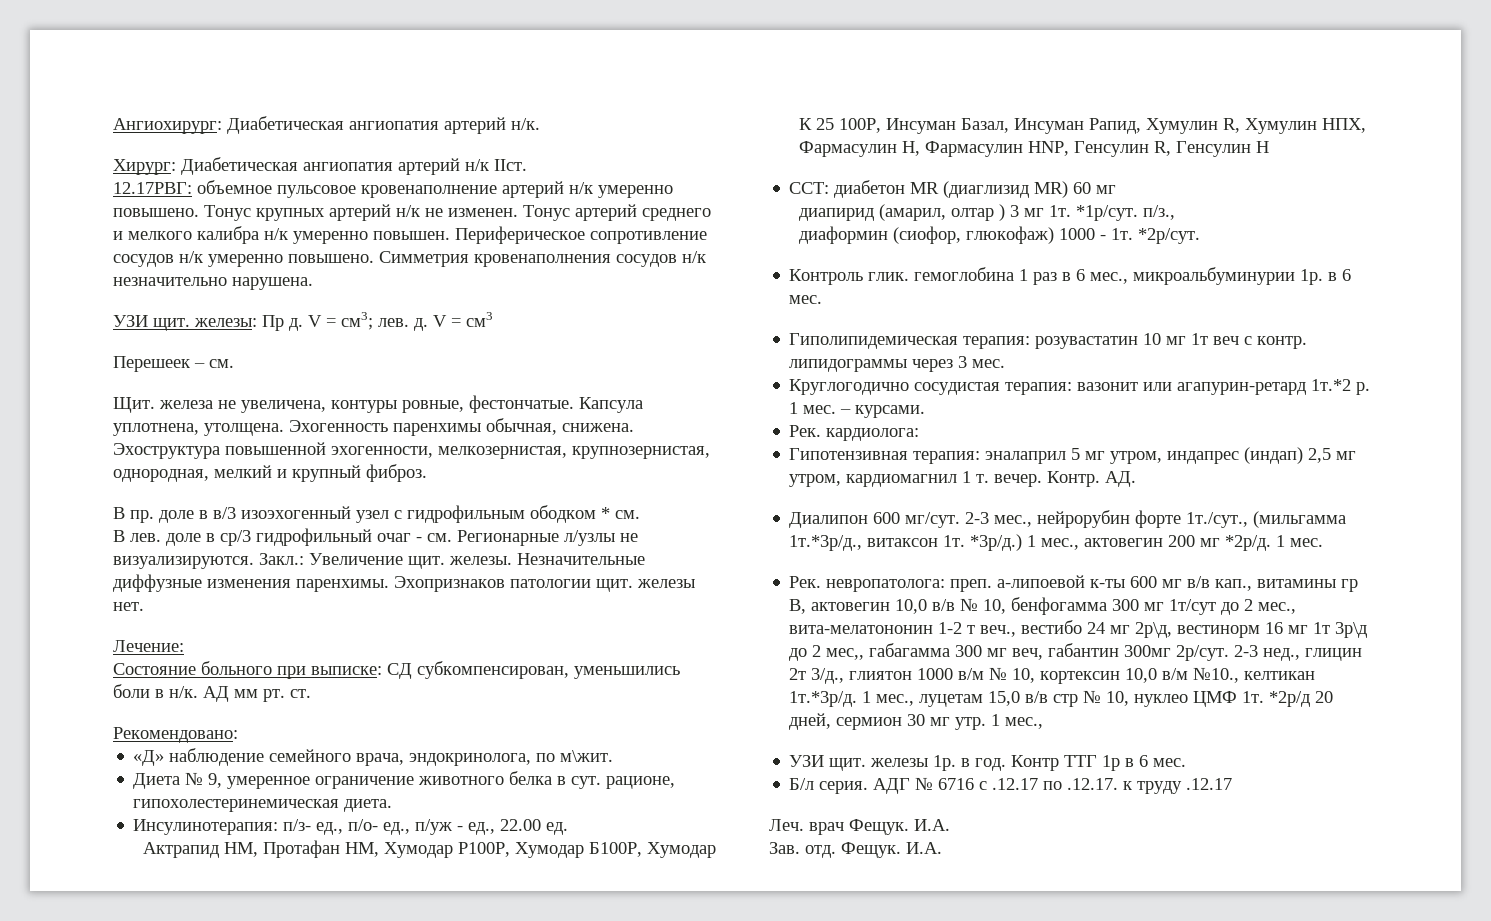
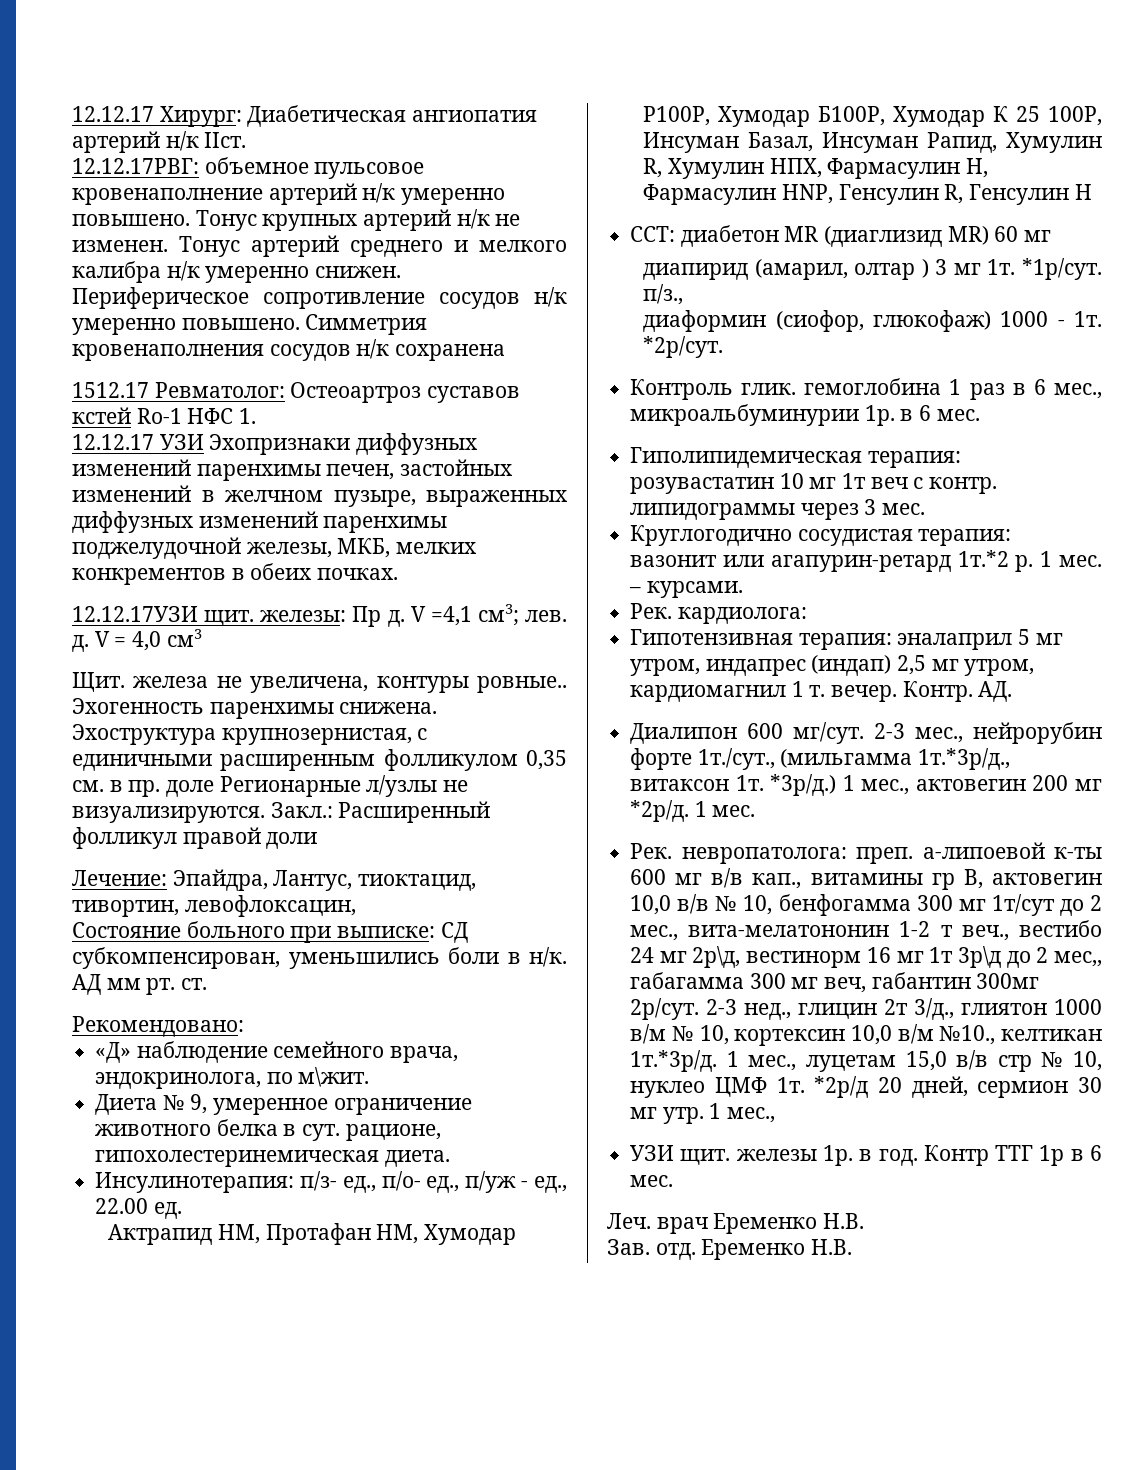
- Ангиохирург: Диабетическая ангиопатия артерий н/к.
- Хирург: Диабетическая ангиопатия артерий н/к IIcт.
+ 12.12.17 Хирург: Диабетическая ангиопатия артерий н/к IIcт.
- 12.17РВГ: объемное пульсовое кровенаполнение артерий н/к умеренно повышено.
+ 12.12.17РВГ: объемное пульсовое кровенаполнение артерий н/к умеренно повышено.
- Тонус артерий среднего и мелкого калибра н/к умеренно повышен.
+ Тонус артерий среднего и мелкого калибра н/к умеренно снижен.
- Симметрия кровенаполнения сосудов н/к незначительно нарушена.
- УЗИ щит. железы: Пр д.
+ Симметрия кровенаполнения сосудов н/к сохранена
+ 1512.17 Ревматолог: Остеоартроз суставов кстей Ro-1 НФС 1.
+ 12.12.17 УЗИ Эхопризнаки диффузных изменений паренхимы печен, застойных изменений в желчном пузыре, выраженных диффузных изменений паренхимы поджелудочной железы, МКБ, мелких конкрементов в обеих почках.
+ 12.12.17УЗИ щит. железы: Пр д.
- V = см3; лев. д.
+ V =4,1 см3; лев. д.
- V = см3
+ V = 4,0 см3
- Перешеек – см.
- Щит. железа не увеличена, контуры ровные, фестончатые. Капсула уплотнена, утолщена.
+ Щит. железа не увеличена, контуры ровные..
- Эхогенность паренхимы обычная, снижена.
+ Эхогенность паренхимы снижена.
- Эхоструктура повышенной эхогенности, мелкозернистая, крупнозернистая, однородная, мелкий и крупный фиброз.
- В пр. доле в в/3 изоэхогенный узел с гидрофильным ободком * см.
- В лев. доле в ср/3 гидрофильный очаг - см. Регионарные л/узлы не визуализируются.
+ Эхоструктура крупнозернистая, с единичными расширенным фолликулом 0,35 см. в пр. доле Регионарные л/узлы не визуализируются.
- Закл.: Увеличение щит. железы. Незначительные диффузные изменения паренхимы. Эхопризнаков патологии щит. железы нет.
- Лечение:
+ Закл.: Расширенный фолликул правой доли
+ Лечение: Эпайдра, Лантус, тиоктацид, тивортин, левофлоксацин,
- Б/л серия. АДГ № 6716 с .12.17 по .12.17. к труду .12.17
- Леч. врач Фещук. И.А.
+ Леч. врач Еременко Н.В.
- Зав. отд. Фещук. И.А.
+ Зав. отд. Еременко Н.В.

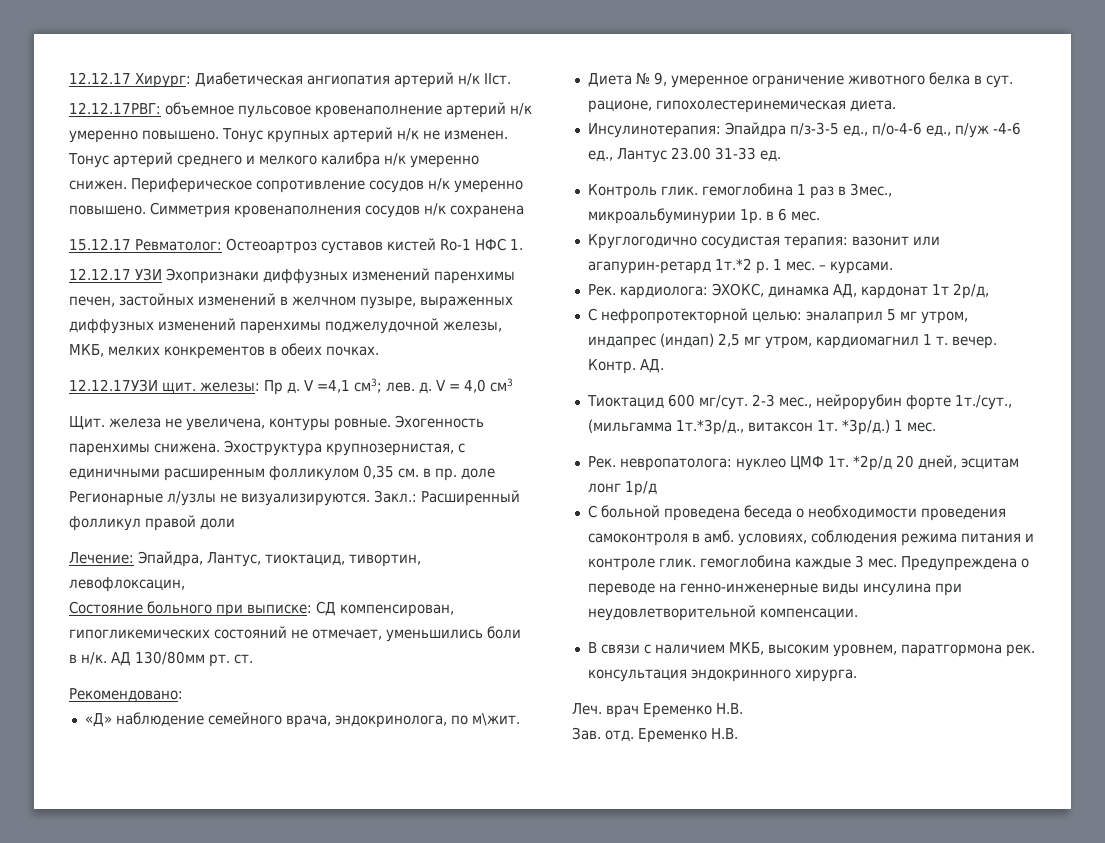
- 1512.17 Ревматолог: Остеоартроз суставов кстей Ro-1 НФС 1.
+ 15.12.17 Ревматолог: Остеоартроз суставов кистей Ro-1 НФС 1.
- Щит. железа не увеличена, контуры ровные..
+ Щит. железа не увеличена, контуры ровные.
- Состояние больного при выписке: СД субкомпенсирован, уменьшились боли в н/к.
+ Состояние больного при выписке: СД компенсирован, гипогликемических состояний не отмечает, уменьшились боли в н/к.
- АД мм рт. ст.
+ АД 130/80мм рт. ст.
- Инсулинотерапия: п/з- ед., п/о- ед., п/уж - ед., 22.00 ед.
- Актрапид НМ, Протафан НМ, Хумодар Р100Р, Хумодар Б100Р, Хумодар К 25 100Р, Инсуман Базал, Инсуман Рапид, Хумулин R, Хумулин НПХ, Фармасулин Н, Фармасулин НNР, Генсулин R, Генсулин Н
- ССТ: диабетон МR (диаглизид МR) 60 мг
- диапирид (амарил, олтар ) 3 мг 1т. *1р/сут. п/з.,
- диаформин (сиофор, глюкофаж) 1000 - 1т. *2р/сут.
+ Инсулинотерапия: Эпайдра п/з-3-5 ед., п/о-4-6 ед., п/уж -4-6 ед., Лантус 23.00 31-33 ед.
- Контроль глик. гемоглобина 1 раз в 6 мес., микроальбуминурии 1р. в 6 мес.
+ Контроль глик. гемоглобина 1 раз в 3мес., микроальбуминурии 1р. в 6 мес.
- Гиполипидемическая терапия: розувастатин 10 мг 1т веч с контр. липидограммы через 3 мес.
- Рек. кардиолога:
- Гипотензивная терапия: эналаприл 5 мг утром, индапрес (индап) 2,5 мг утром, кардиомагнил 1 т. вечер.
+ Рек. кардиолога: ЭХОКС, динамка АД, кардонат 1т 2р/д,
+ С нефропротекторной целью: эналаприл 5 мг утром, индапрес (индап) 2,5 мг утром, кардиомагнил 1 т. вечер.
- Диалипон 600 мг/сут.
+ Тиоктацид 600 мг/сут.
- *3р/д.) 1 мес., актовегин 200 мг *2р/д. 1 мес.
- Рек. невропатолога: преп. а-липоевой к-ты 600 мг в/в кап., витамины гр В, актовегин 10,0 в/в № 10, бенфогамма 300 мг 1т/сут до 2 мес., вита-мелатононин 1-2 т веч., вестибо 24 мг 2р\д, вестинорм 16 мг 1т 3р\д до 2 мес,, габагамма 300 мг веч, габантин 300мг 2р/сут. 2-3 нед., глицин 2т 3/д., глиятон 1000 в/м № 10, кортексин 10,0 в/м №10., келтикан 1т.*3р/д. 1 мес., луцетам 15,0 в/в стр № 10, нуклео ЦМФ 1т.
+ *3р/д.) 1 мес.
+ Рек. невропатолога: нуклео ЦМФ 1т.
- *2р/д 20 дней, сермион 30 мг утр. 1 мес.,
- УЗИ щит. железы 1р. в год. Контр ТТГ 1р в 6 мес.
+ *2р/д 20 дней, эсцитам лонг 1р/д
+ С больной проведена беседа о необходимости проведения самоконтроля в амб. условиях, соблюдения режима питания и контроле глик. гемоглобина каждые 3 мес. Предупреждена о переводе на генно-инженерные виды инсулина при неудовлетворительной компенсации.
+ В связи с наличием МКБ, высоким уровнем, паратгормона рек. консультация эндокринного хирурга.

